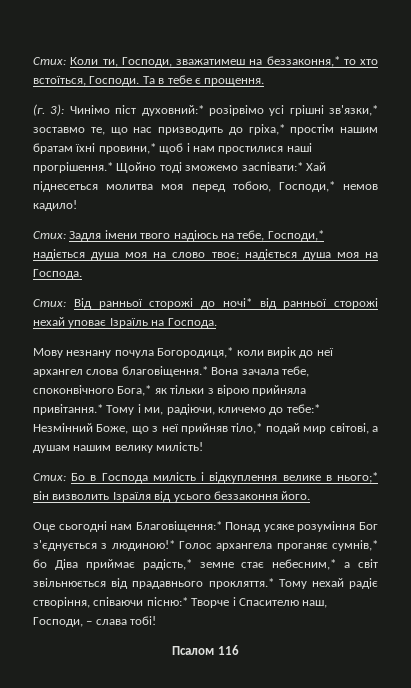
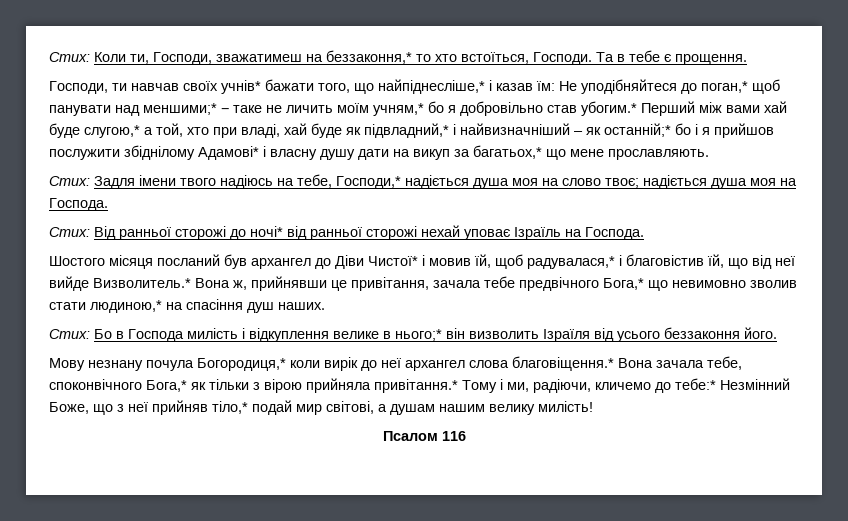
- (г. 3): Чинімо піст духовний:* розірвімо усі грішні зв'язки,* зоставмо те, що нас призводить до гріха,* простім нашим братам їхні провини,* щоб і нам простилися наші прогрішення.* Щойно тоді зможемо заспівати:* Хай піднесеться молитва моя перед тобою, Господи,* немов кадило!
+ Господи, ти навчав своїх учнів* бажати того, що найпіднесліше,* і казав їм: Не уподібняйтеся до поган,* щоб панувати над меншими;* − таке не личить моїм учням,* бо я добровільно став убогим.* Перший між вами хай буде слугою,* а той, хто при владі, хай буде як підвладний,* і найвизначніший – як останній;* бо і я прийшов послужити збіднілому Адамові* і власну душу дати на викуп за багатьох,* що мене прославляють.
+ Шостого місяця посланий був архангел до Діви Чистої* і мовив їй, щоб радувалася,* і благовістив їй, що від неї вийде Визволитель.* Вона ж, прийнявши це привітання, зачала тебе предвічного Бога,* що невимовно зволив стати людиною,* на спасіння душ наших.
+ Стих: Бо в Господа милість і відкуплення велике в нього;* він визволить Ізраїля від усього беззаконня його.
- Стих: Бо в Господа милість і відкуплення велике в нього;* він визволить Ізраїля від усього беззаконня його.
- Оце сьогодні нам Благовіщення:* Понад усяке розуміння Бог з'єднується з людиною!* Голос архангела проганяє сумнів,* бо Діва приймає радість,* земне стає небесним,* а світ звільнюється від прадавнього прокляття.* Тому нехай радіє створіння, співаючи пісню:* Творче і Спасителю наш, Господи, – слава тобі!

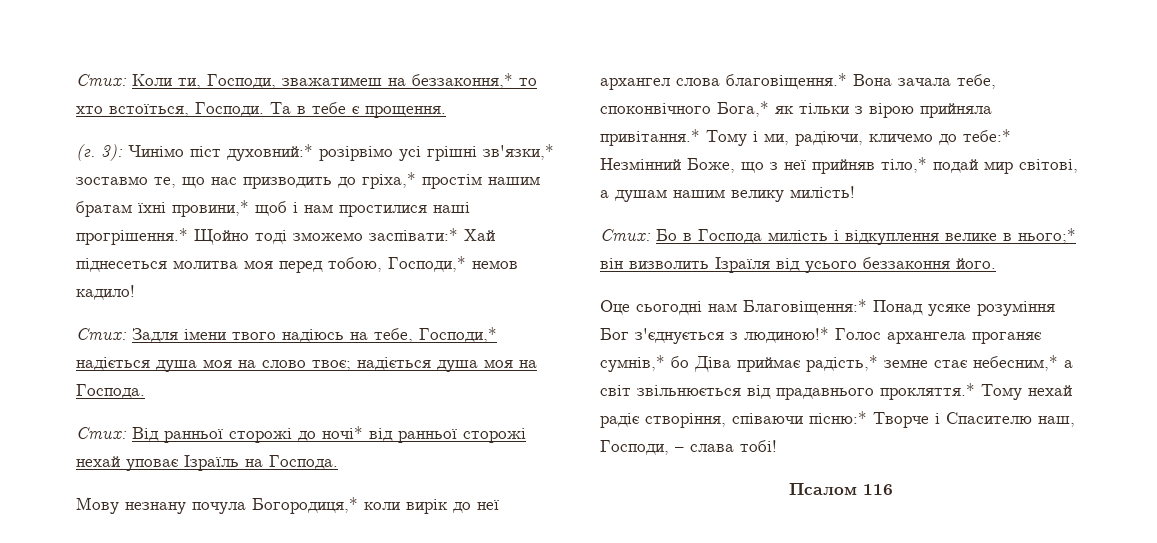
- Господи, ти навчав своїх учнів* бажати того, що найпіднесліше,* і казав їм: Не уподібняйтеся до поган,* щоб панувати над меншими;* − таке не личить моїм учням,* бо я добровільно став убогим.* Перший між вами хай буде слугою,* а той, хто при владі, хай буде як підвладний,* і найвизначніший – як останній;* бо і я прийшов послужити збіднілому Адамові* і власну душу дати на викуп за багатьох,* що мене прославляють.
+ (г. 3): Чинімо піст духовний:* розірвімо усі грішні зв'язки,* зоставмо те, що нас призводить до гріха,* простім нашим братам їхні провини,* щоб і нам простилися наші прогрішення.* Щойно тоді зможемо заспівати:* Хай піднесеться молитва моя перед тобою, Господи,* немов кадило!
- Шостого місяця посланий був архангел до Діви Чистої* і мовив їй, щоб радувалася,* і благовістив їй, що від неї вийде Визволитель.* Вона ж, прийнявши це привітання, зачала тебе предвічного Бога,* що невимовно зволив стати людиною,* на спасіння душ наших.
- Стих: Бо в Господа милість і відкуплення велике в нього;* він визволить Ізраїля від усього беззаконня його.
+ Стих: Бо в Господа милість і відкуплення велике в нього;* він визволить Ізраїля від усього беззаконня його.
+ Оце сьогодні нам Благовіщення:* Понад усяке розуміння Бог з'єднується з людиною!* Голос архангела проганяє сумнів,* бо Діва приймає радість,* земне стає небесним,* а світ звільнюється від прадавнього прокляття.* Тому нехай радіє створіння, співаючи пісню:* Творче і Спасителю наш, Господи, – слава тобі!

